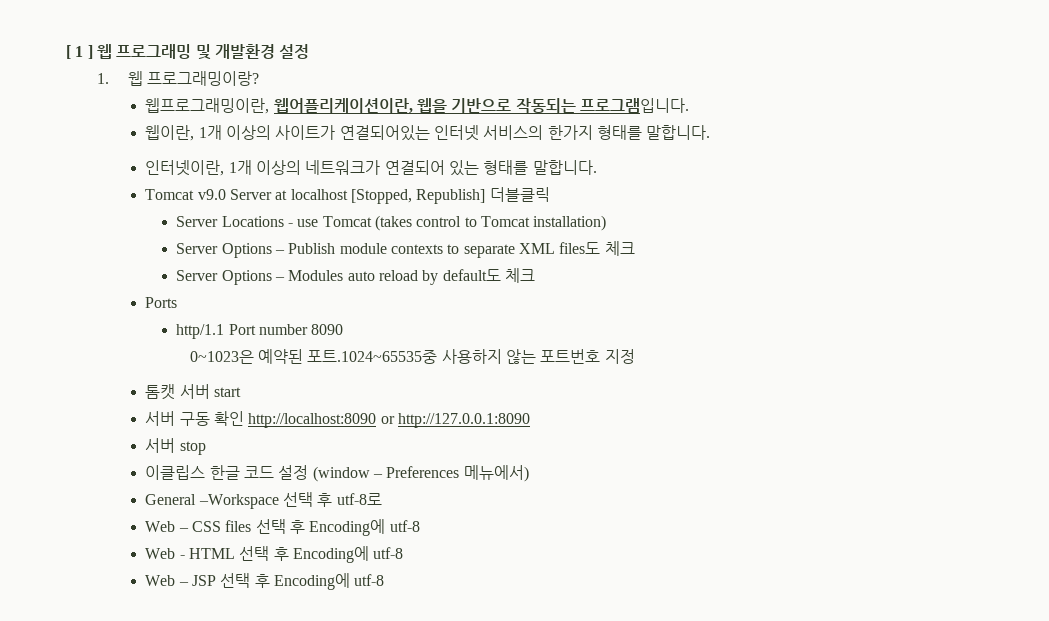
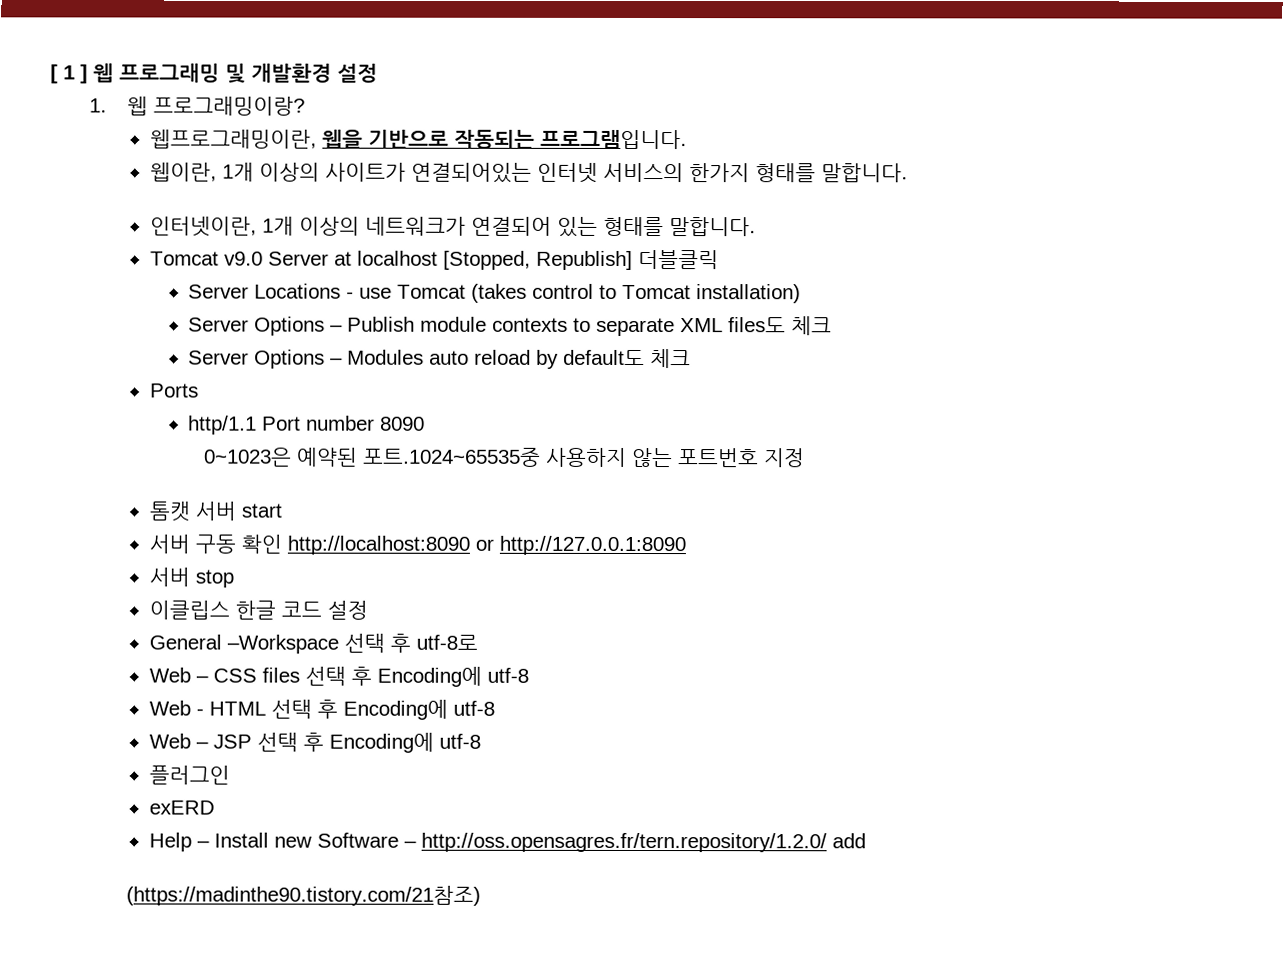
- 웹프로그래밍이란, 웹어플리케이션이란, 웹을 기반으로 작동되는 프로그램입니다.
+ 웹프로그래밍이란, 웹을 기반으로 작동되는 프로그램입니다.
- 이클립스 한글 코드 설정 (window – Preferences 메뉴에서)
+ 이클립스 한글 코드 설정
+ 플러그인
+ exERD
+ Help – Install new Software – http://oss.opensagres.fr/tern.repository/1.2.0/ add
+ (https://madinthe90.tistory.com/21참조)

